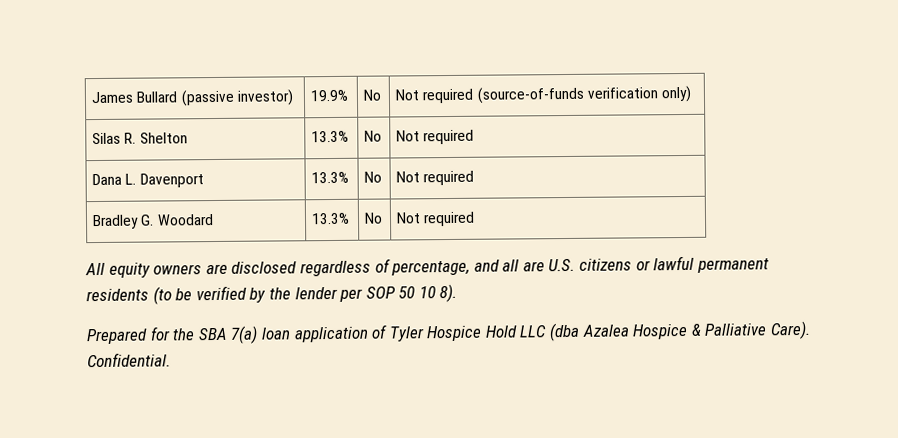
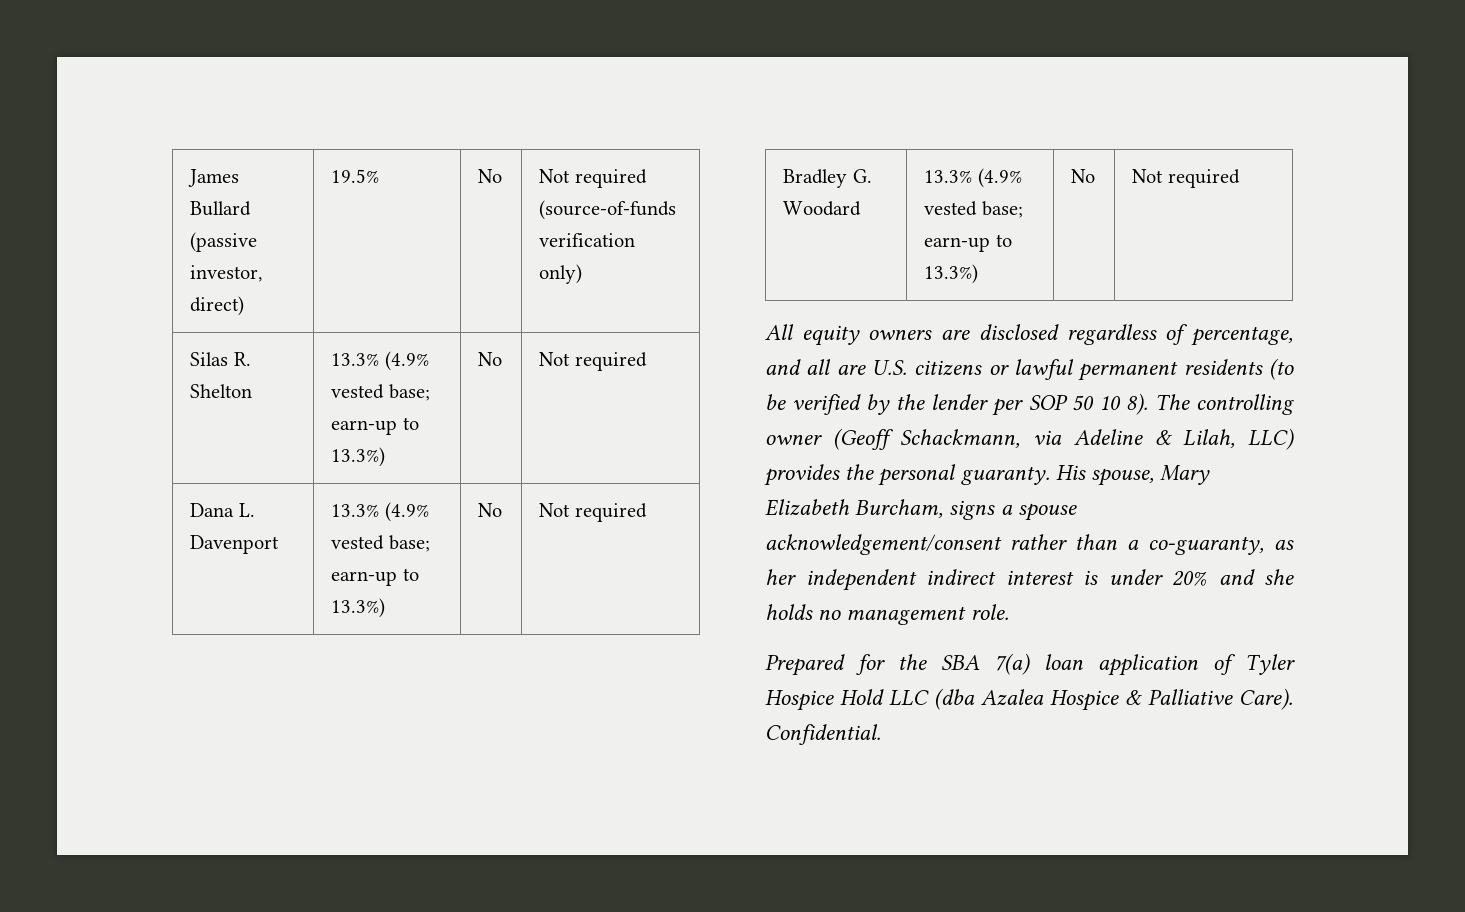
- James Bullard (passive investor) | 19.9% | No | Not required (source-of-funds verification only)
+ James Bullard (passive investor, direct) | 19.5% | No | Not required (source-of-funds verification only)
- Silas R. Shelton | 13.3% | No | Not required
+ Silas R. Shelton | 13.3% (4.9% vested base; earn-up to 13.3%) | No | Not required
- Dana L. Davenport | 13.3% | No | Not required
+ Dana L. Davenport | 13.3% (4.9% vested base; earn-up to 13.3%) | No | Not required
- Bradley G. Woodard | 13.3% | No | Not required
+ Bradley G. Woodard | 13.3% (4.9% vested base; earn-up to 13.3%) | No | Not required
+ The controlling owner (Geoff Schackmann, via Adeline & Lilah, LLC) provides the personal guaranty. His spouse, Mary Elizabeth Burcham, signs a spouse acknowledgement/consent rather than a co-guaranty, as her independent indirect interest is under 20% and she holds no management role.

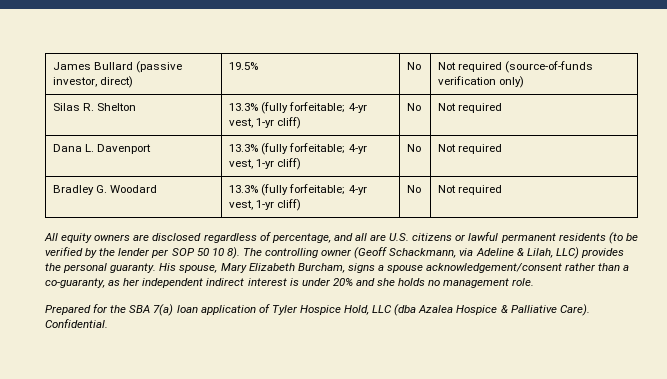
- Silas R. Shelton | 13.3% (4.9% vested base; earn-up to 13.3%) | No | Not required
+ Silas R. Shelton | 13.3% (fully forfeitable; 4-yr vest, 1-yr cliff) | No | Not required
- Dana L. Davenport | 13.3% (4.9% vested base; earn-up to 13.3%) | No | Not required
+ Dana L. Davenport | 13.3% (fully forfeitable; 4-yr vest, 1-yr cliff) | No | Not required
- Bradley G. Woodard | 13.3% (4.9% vested base; earn-up to 13.3%) | No | Not required
+ Bradley G. Woodard | 13.3% (fully forfeitable; 4-yr vest, 1-yr cliff) | No | Not required
- Prepared for the SBA 7(a) loan application of Tyler Hospice Hold LLC (dba Azalea Hospice & Palliative Care).
+ Prepared for the SBA 7(a) loan application of Tyler Hospice Hold, LLC (dba Azalea Hospice & Palliative Care).

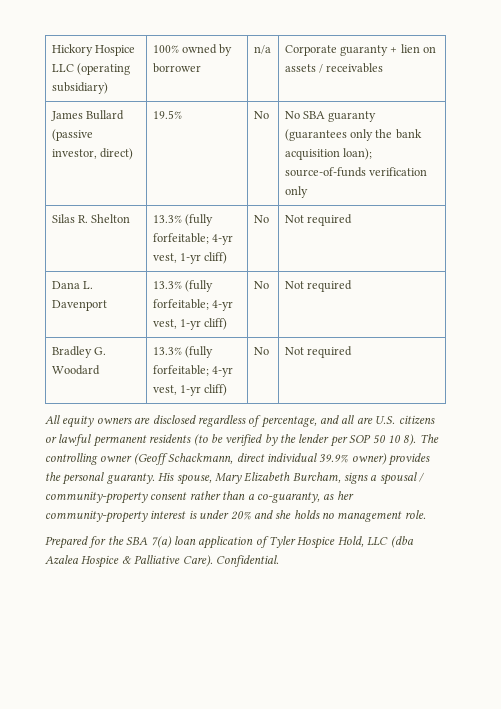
+ Hickory Hospice LLC (operating subsidiary) | 100% owned by borrower | n/a | Corporate guaranty + lien on assets / receivables
- James Bullard (passive investor, direct) | 19.5% | No | Not required (source-of-funds verification only)
+ James Bullard (passive investor, direct) | 19.5% | No | No SBA guaranty (guarantees only the bank acquisition loan); source-of-funds verification only
- The controlling owner (Geoff Schackmann, via Adeline & Lilah, LLC) provides the personal guaranty.
+ The controlling owner (Geoff Schackmann, direct individual 39.9% owner) provides the personal guaranty.
- His spouse, Mary Elizabeth Burcham, signs a spouse acknowledgement/consent rather than a co-guaranty, as her independent indirect interest is under 20% and she holds no management role.
+ His spouse, Mary Elizabeth Burcham, signs a spousal / community-property consent rather than a co-guaranty, as her community-property interest is under 20% and she holds no management role.

